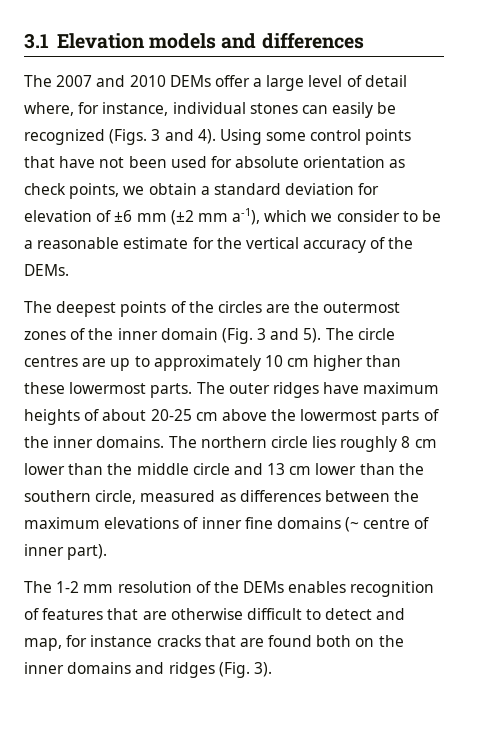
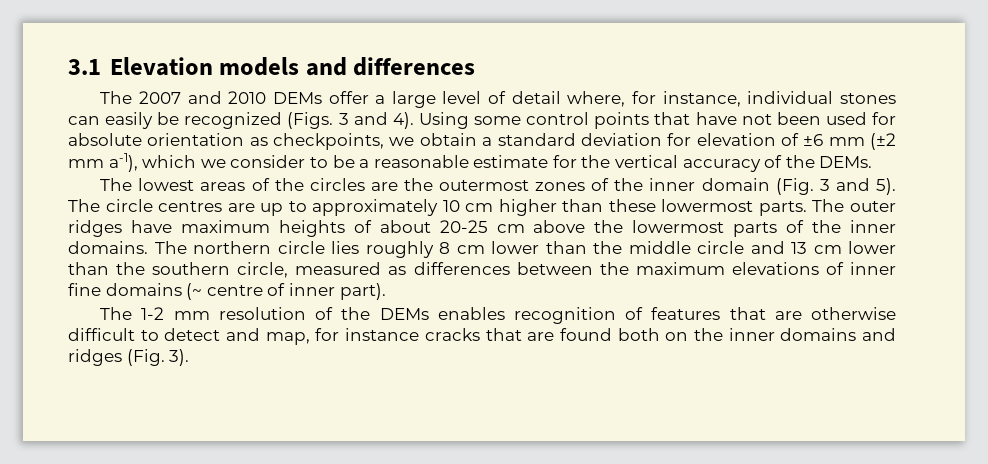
- Using some control points that have not been used for absolute orientation as check points, we obtain a standard deviation for elevation of ±6 mm (±2 mm a-1), which we consider to be a reasonable estimate for the vertical accuracy of the DEMs.
+ Using some control points that have not been used for absolute orientation as checkpoints, we obtain a standard deviation for elevation of ±6 mm (±2 mm a-1), which we consider to be a reasonable estimate for the vertical accuracy of the DEMs.
- The deepest points of the circles are the outermost zones of the inner domain (Fig. 3 and 5).
+ The lowest areas of the circles are the outermost zones of the inner domain (Fig. 3 and 5).

